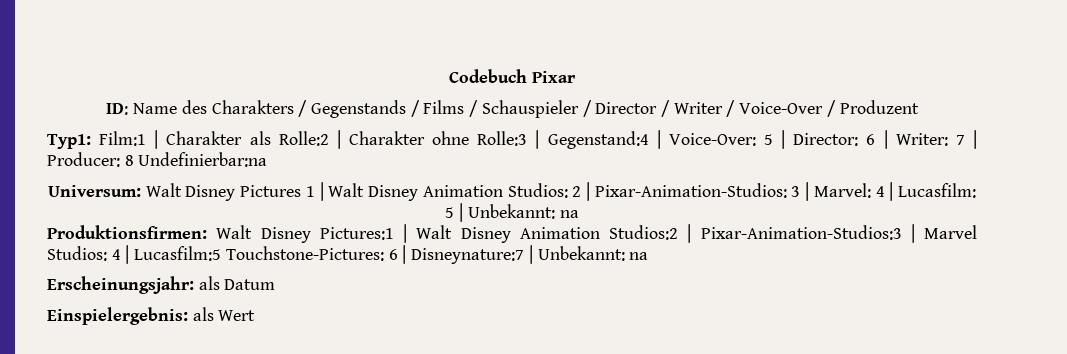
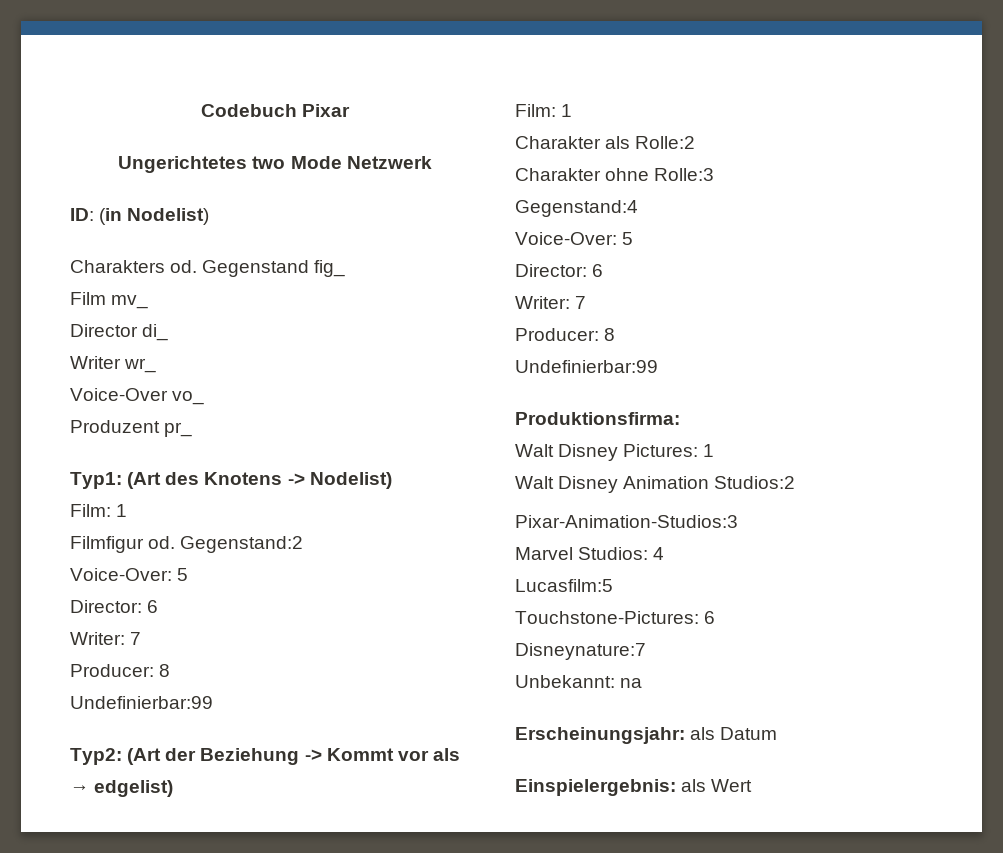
- ID: Name des Charakters / Gegenstands / Films / Schauspieler / Director / Writer / Voice-Over / Produzent
+ Ungerichtetes two Mode Netzwerk
+ ID: (in Nodelist)
+ Charakters od. Gegenstand fig_
+ Film mv_
+ Director di_
+ Writer wr_
+ Voice-Over vo_
+ Produzent pr_
- Typ1: Film:1 | Charakter als Rolle:2 | Charakter ohne Rolle:3 | Gegenstand:4 | Voice-Over: 5 | Director: 6 | Writer: 7 | Producer: 8 Undefinierbar:na
- Universum: Walt Disney Pictures 1 | Walt Disney Animation Studios: 2 | Pixar-Animation-Studios: 3 | Marvel: 4 | Lucasfilm: 5 | Unbekannt: na
- Produktionsfirmen: Walt Disney Pictures:1 | Walt Disney Animation Studios:2 | Pixar-Animation-Studios:3 | Marvel Studios: 4 | Lucasfilm:5 Touchstone-Pictures: 6 | Disneynature:7 | Unbekannt: na
+ Typ1: (Art des Knotens -> Nodelist)
+ Film: 1
+ Filmfigur od. Gegenstand:2
+ Voice-Over: 5
+ Director: 6
+ Writer: 7
+ Producer: 8
+ Undefinierbar:99
+ Typ2: (Art der Beziehung -> Kommt vor als → edgelist)
+ Film: 1
+ Charakter als Rolle:2
+ Charakter ohne Rolle:3
+ Gegenstand:4
+ Voice-Over: 5
+ Director: 6
+ Writer: 7
+ Producer: 8
+ Undefinierbar:99
+ Produktionsfirma:
+ Walt Disney Pictures: 1
+ Walt Disney Animation Studios:2
+ Pixar-Animation-Studios:3
+ Marvel Studios: 4
+ Lucasfilm:5
+ Touchstone-Pictures: 6
+ Disneynature:7
+ Unbekannt: na

